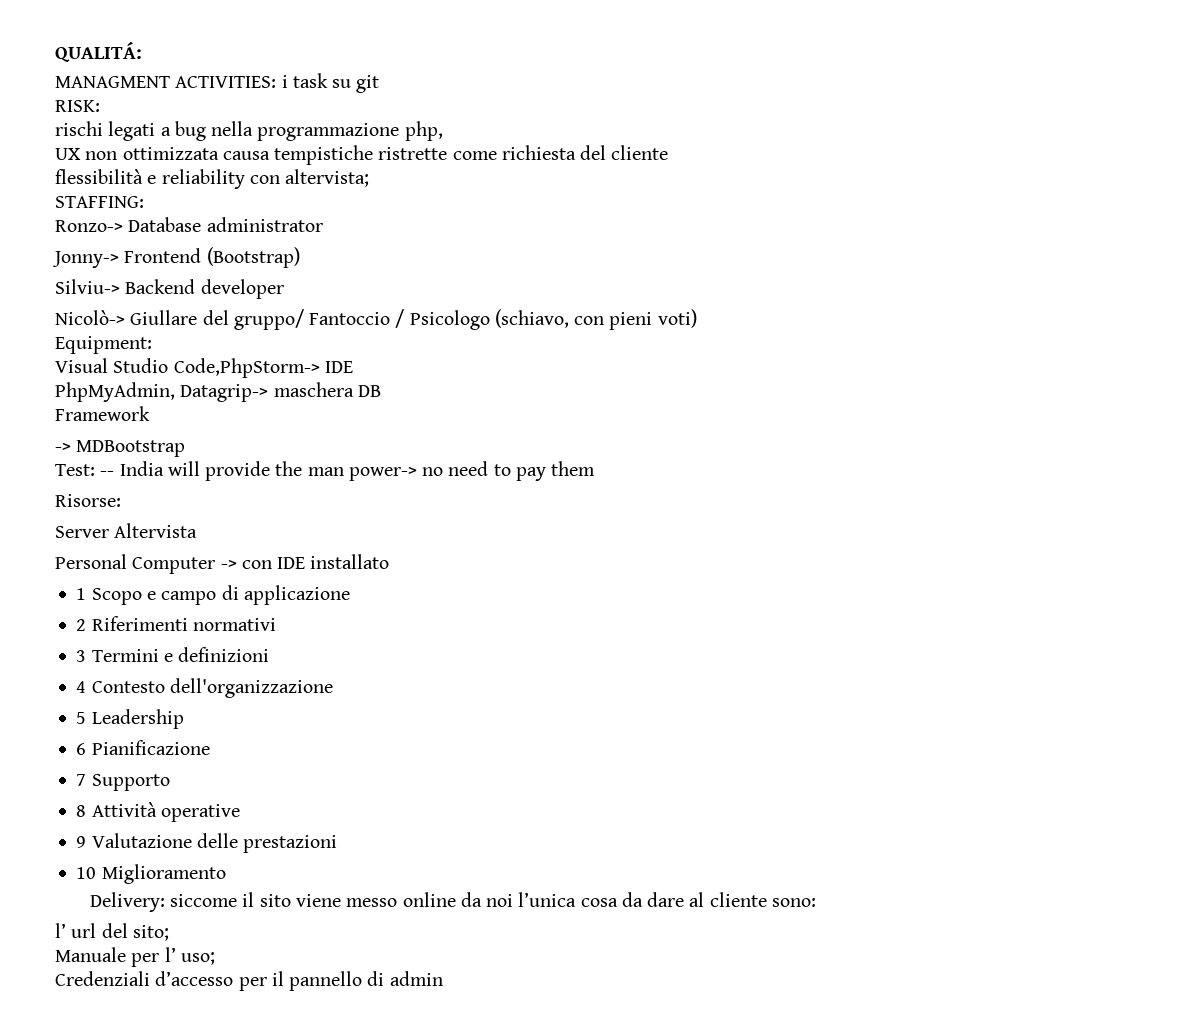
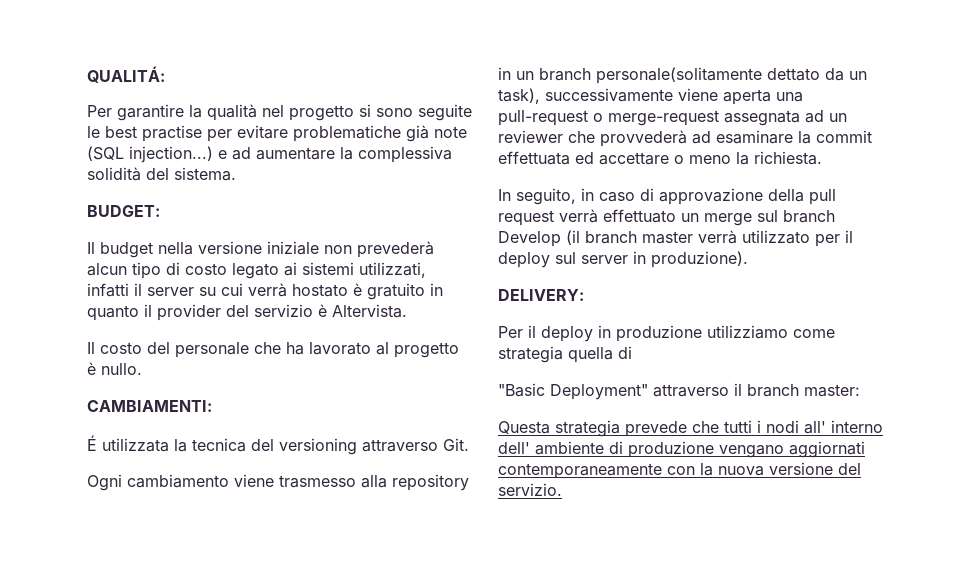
- MANAGMENT ACTIVITIES: i task su git
- RISK:
- rischi legati a bug nella programmazione php,
- UX non ottimizzata causa tempistiche ristrette come richiesta del cliente
- flessibilità e reliability con altervista;
- STAFFING:
- Ronzo-> Database administrator
- Jonny-> Frontend (Bootstrap)
- Silviu-> Backend developer
- Nicolò-> Giullare del gruppo/ Fantoccio / Psicologo (schiavo, con pieni voti)
- Equipment:
- Visual Studio Code,PhpStorm-> IDE
- PhpMyAdmin, Datagrip-> maschera DB
- Framework
- -> MDBootstrap
- Test: -- India will provide the man power-> no need to pay them
- Risorse:
- Server Altervista
- Personal Computer -> con IDE installato
- 1 Scopo e campo di applicazione
- 2 Riferimenti normativi
- 3 Termini e definizioni
- 4 Contesto dell'organizzazione
- 5 Leadership
- 6 Pianificazione
- 7 Supporto
- 8 Attività operative
- 9 Valutazione delle prestazioni
- 10 Miglioramento
- Delivery: siccome il sito viene messo online da noi l’unica cosa da dare al cliente sono:
- l’ url del sito;
- Manuale per l’ uso;
- Credenziali d’accesso per il pannello di admin
+ Per garantire la qualità nel progetto si sono seguite le best practise per evitare problematiche già note (SQL injection...) e ad aumentare la complessiva solidità del sistema.
+ BUDGET:
+ Il budget nella versione iniziale non prevederà alcun tipo di costo legato ai sistemi utilizzati, infatti il server su cui verrà hostato è gratuito in quanto il provider del servizio è Altervista.
+ Il costo del personale che ha lavorato al progetto è nullo.
+ CAMBIAMENTI:
+ É utilizzata la tecnica del versioning attraverso Git.
+ Ogni cambiamento viene trasmesso alla repository in un branch personale(solitamente dettato da un task), successivamente viene aperta una pull-request o merge-request assegnata ad un reviewer che provvederà ad esaminare la commit effettuata ed accettare o meno la richiesta.
+ In seguito, in caso di approvazione della pull request verrà effettuato un merge sul branch Develop (il branch master verrà utilizzato per il deploy sul server in produzione).
+ DELIVERY:
+ Per il deploy in produzione utilizziamo come strategia quella di
+ "Basic Deployment" attraverso il branch master:
+ Questa strategia prevede che tutti i nodi all' interno dell' ambiente di produzione vengano aggiornati contemporaneamente con la nuova versione del servizio.

